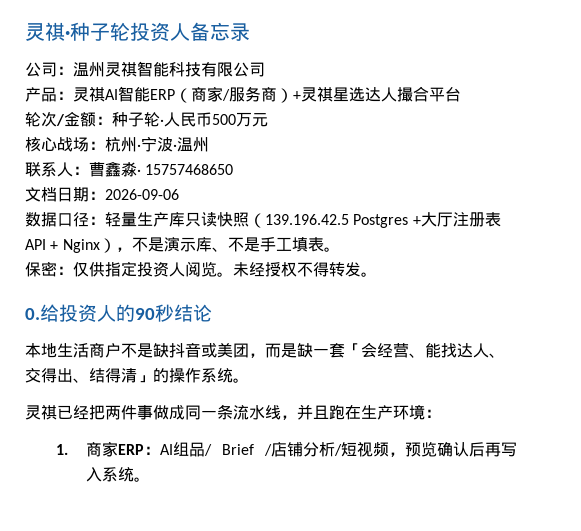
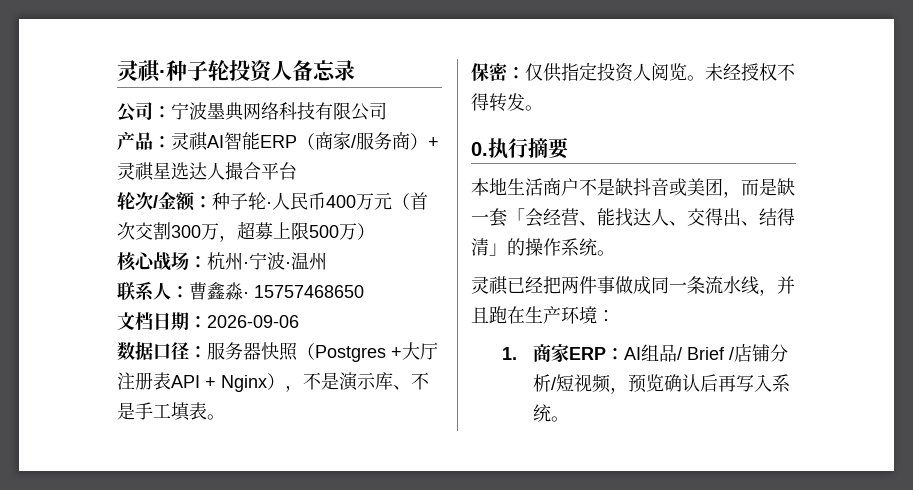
- 公司：温州灵祺智能科技有限公司
+ 公司：宁波墨典网络科技有限公司
- 轮次/金额：种子轮·人民币500万元
+ 轮次/金额：种子轮·人民币400万元（首次交割300万，超募上限500万）
- 数据口径：轻量生产库只读快照（139.196.42.5 Postgres +大厅注册表API + Nginx），不是演示库、不是手工填表。
+ 数据口径：服务器快照（Postgres +大厅注册表API + Nginx），不是演示库、不是手工填表。
- 0.给投资人的90秒结论
+ 0.执行摘要

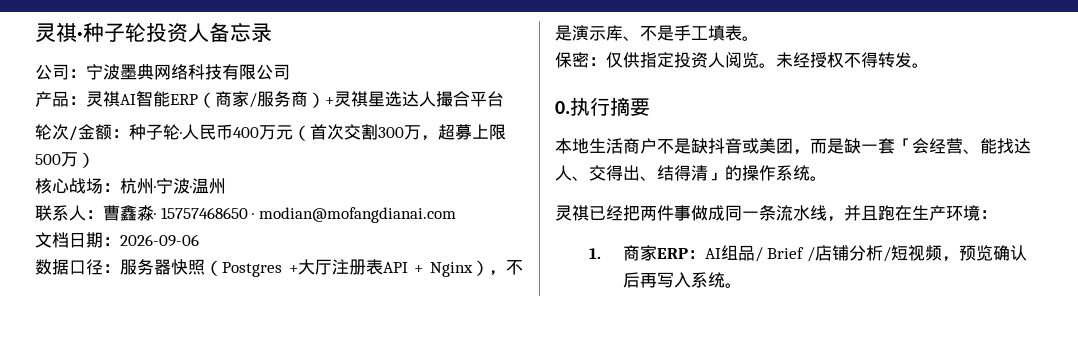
- 联系人：曹鑫淼· 15757468650
+ 联系人：曹鑫淼· 15757468650 · modian@mofangdianai.com

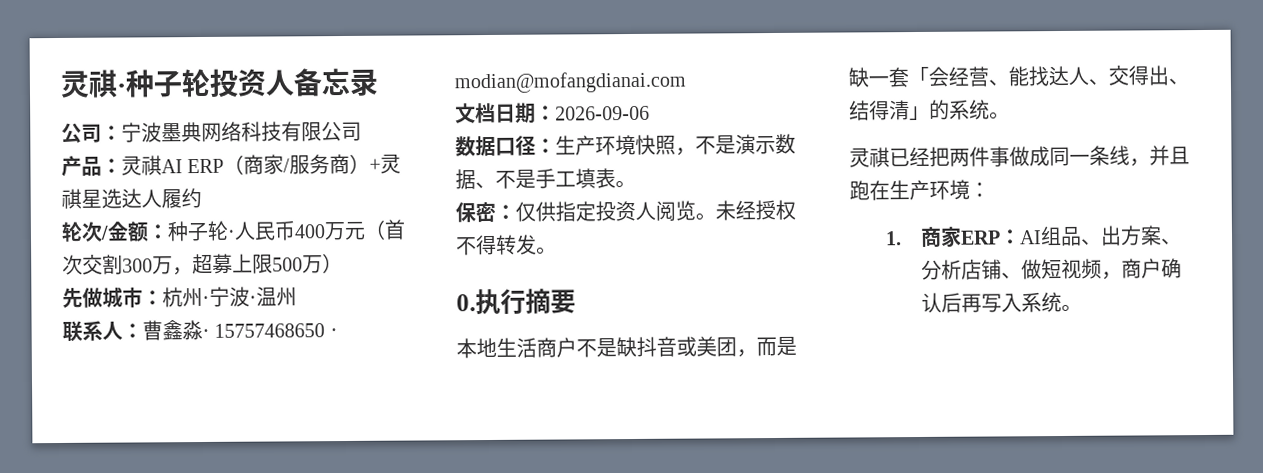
- 产品：灵祺AI智能ERP（商家/服务商）+灵祺星选达人撮合平台
+ 产品：灵祺AI ERP（商家/服务商）+灵祺星选达人履约
- 核心战场：杭州·宁波·温州
+ 先做城市：杭州·宁波·温州
- 数据口径：服务器快照（Postgres +大厅注册表API + Nginx），不是演示库、不是手工填表。
+ 数据口径：生产环境快照，不是演示数据、不是手工填表。
- 本地生活商户不是缺抖音或美团，而是缺一套「会经营、能找达人、交得出、结得清」的操作系统。
+ 本地生活商户不是缺抖音或美团，而是缺一套「会经营、能找达人、交得出、结得清」的系统。
- 灵祺已经把两件事做成同一条流水线，并且跑在生产环境：
+ 灵祺已经把两件事做成同一条线，并且跑在生产环境：
- 1.商家ERP：AI组品/ Brief /店铺分析/短视频，预览确认后再写入系统。
+ 1.商家ERP：AI组品、出方案、分析店铺、做短视频，商户确认后再写入系统。

